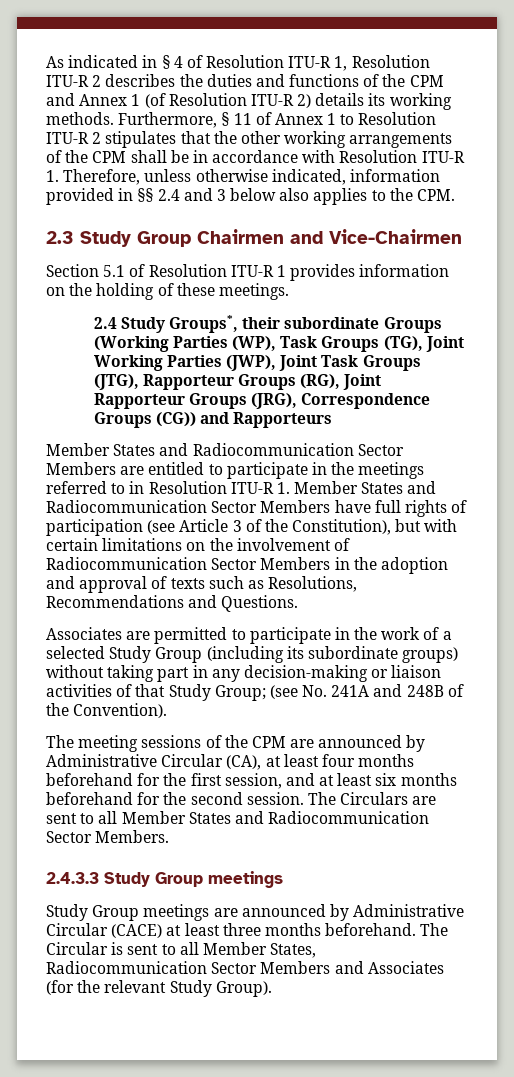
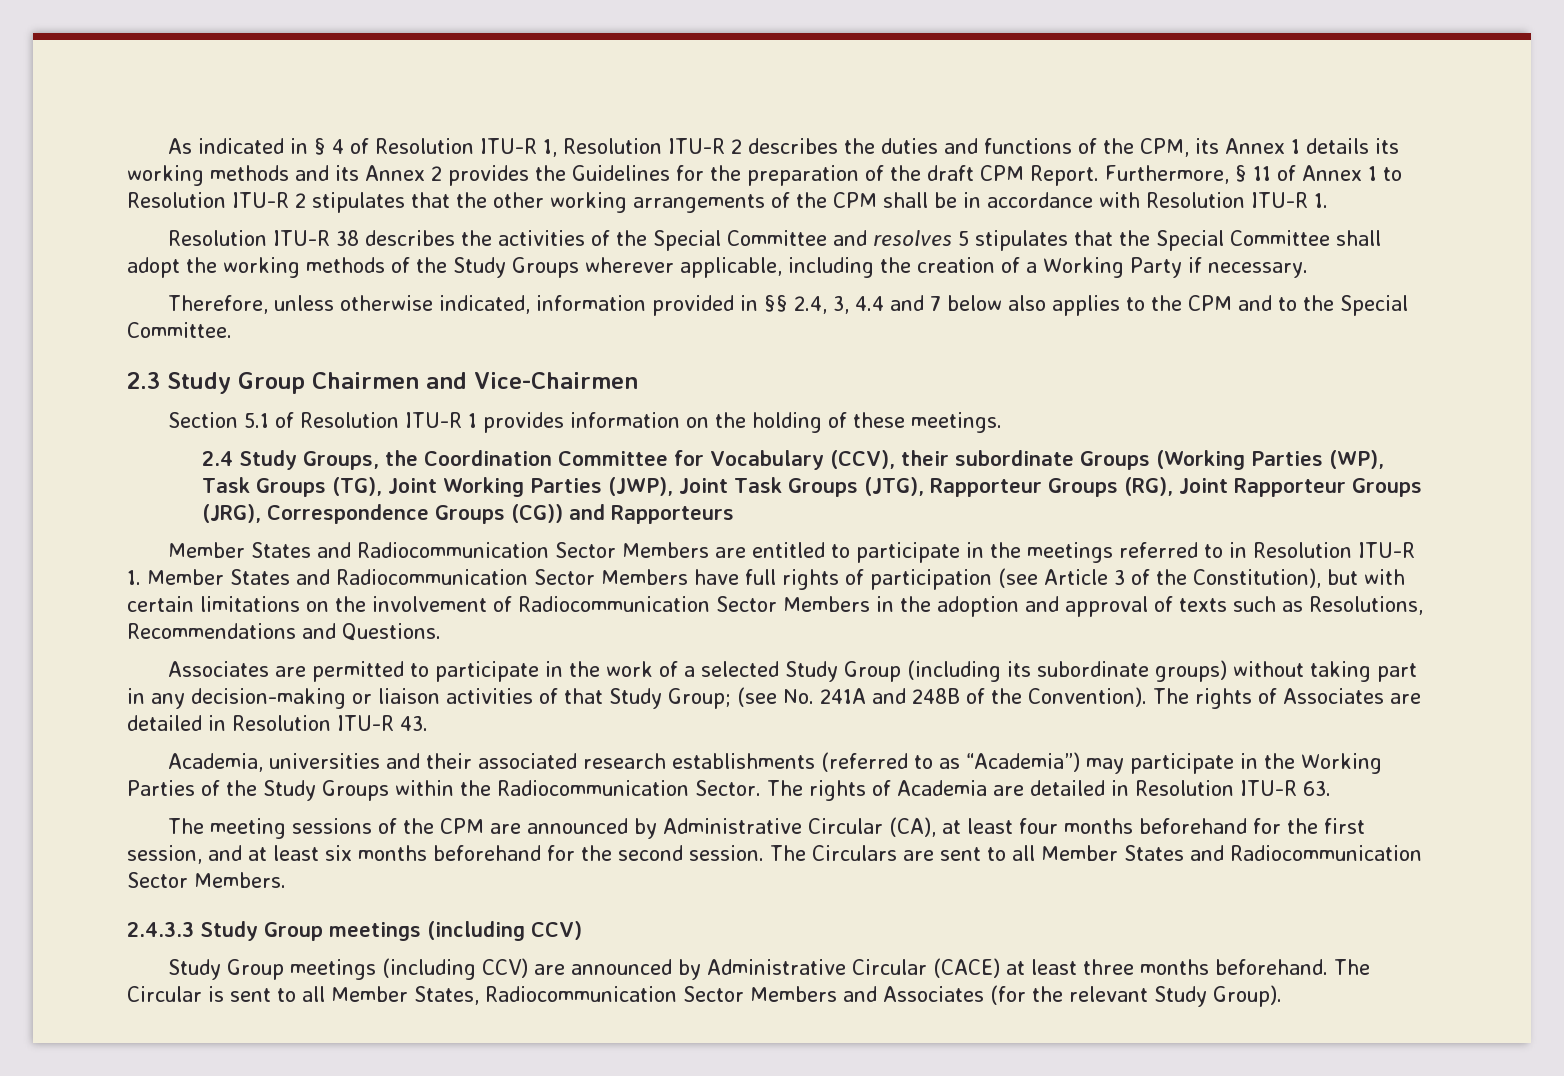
- As indicated in § 4 of Resolution ITU-R 1, Resolution ITU-R 2 describes the duties and functions of the CPM and Annex 1 (of Resolution ITU-R 2) details its working methods.
+ As indicated in § 4 of Resolution ITU-R 1, Resolution ITU-R 2 describes the duties and functions of the CPM, its Annex 1 details its working methods and its Annex 2 provides the Guidelines for the preparation of the draft CPM Report.
- Furthermore, § 11 of Annex 1 to Resolution ITU-R 2 stipulates that the other working arrangements of the CPM shall be in accordance with Resolution ITU-R 1. Therefore, unless otherwise indicated, information provided in §§ 2.4 and 3 below also applies to the CPM.
+ Furthermore, § 11 of Annex 1 to Resolution ITU-R 2 stipulates that the other working arrangements of the CPM shall be in accordance with Resolution ITU-R 1.
+ Resolution ITU-R 38 describes the activities of the Special Committee and resolves 5 stipulates that the Special Committee shall adopt the working methods of the Study Groups wherever applicable, including the creation of a Working Party if necessary.
+ Therefore, unless otherwise indicated, information provided in §§ 2.4, 3, 4.4 and 7 below also applies to the CPM and to the Special Committee.
- 2.4 Study Groups*, their subordinate Groups (Working Parties (WP), Task Groups (TG), Joint Working Parties (JWP), Joint Task Groups (JTG), Rapporteur Groups (RG), Joint Rapporteur Groups (JRG), Correspondence Groups (CG)) and Rapporteurs
+ 2.4 Study Groups, the Coordination Committee for Vocabulary (CCV), their subordinate Groups (Working Parties (WP), Task Groups (TG), Joint Working Parties (JWP), Joint Task Groups (JTG), Rapporteur Groups (RG), Joint Rapporteur Groups (JRG), Correspondence Groups (CG)) and Rapporteurs
+ The rights of Associates are detailed in Resolution ITU-R 43.
+ Academia, universities and their associated research establishments (referred to as “Academia”) may participate in the Working Parties of the Study Groups within the Radiocommunication Sector. The rights of Academia are detailed in Resolution ITU-R 63.
- 2.4.3.3 Study Group meetings
- Study Group meetings are announced by Administrative Circular (CACE) at least three months beforehand.
+ 2.4.3.3 Study Group meetings (including CCV)
+ Study Group meetings (including CCV) are announced by Administrative Circular (CACE) at least three months beforehand.

